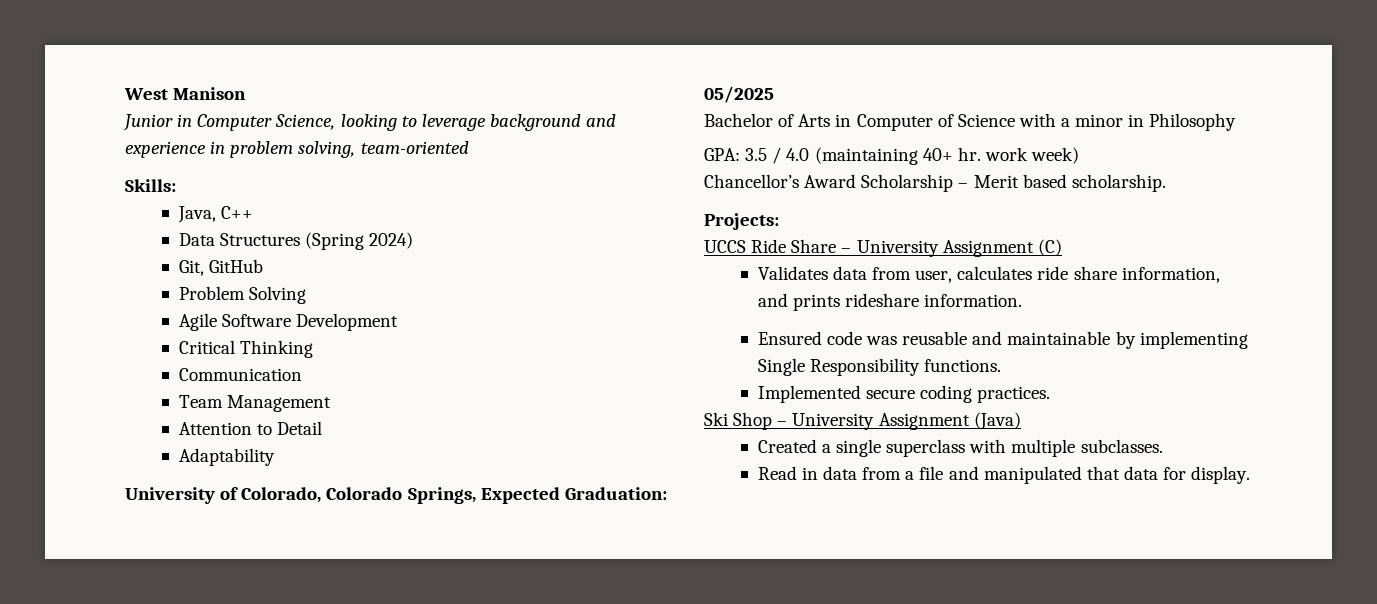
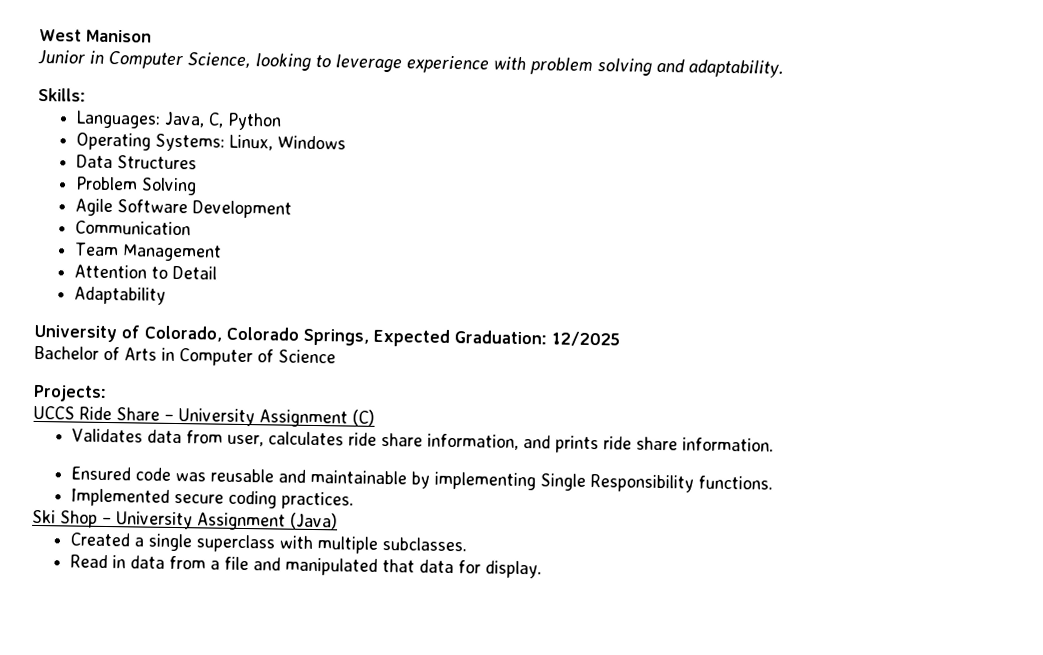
- Junior in Computer Science, looking to leverage background and experience in problem solving, team-oriented
+ Junior in Computer Science, looking to leverage experience with problem solving and adaptability.
  Skills:
- Java, C++
- Data Structures (Spring 2024)
- Git, GitHub
+ Languages: Java, C, Python
+ Operating Systems: Linux, Windows
+ Data Structures
- Critical Thinking
- University of Colorado, Colorado Springs, Expected Graduation: 05/2025
+ University of Colorado, Colorado Springs, Expected Graduation: 12/2025
- Bachelor of Arts in Computer of Science with a minor in Philosophy
- GPA: 3.5 / 4.0 (maintaining 40+ hr. work week)
- Chancellor’s Award Scholarship – Merit based scholarship.
+ Bachelor of Arts in Computer of Science
- Validates data from user, calculates ride share information, and prints rideshare information.
+ Validates data from user, calculates ride share information, and prints ride share information.

